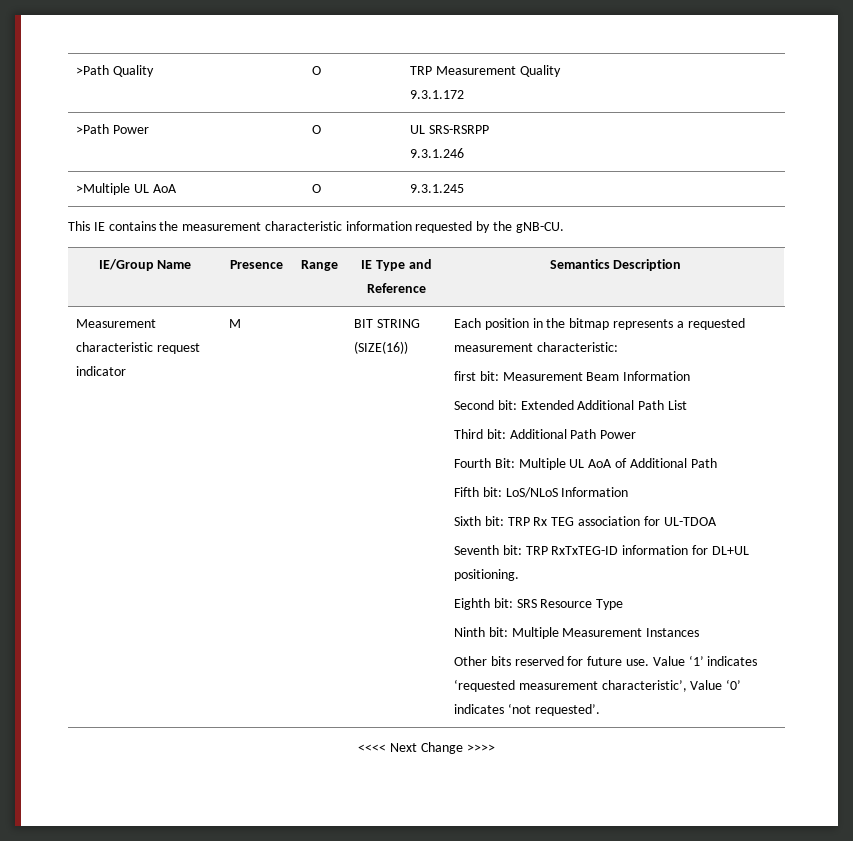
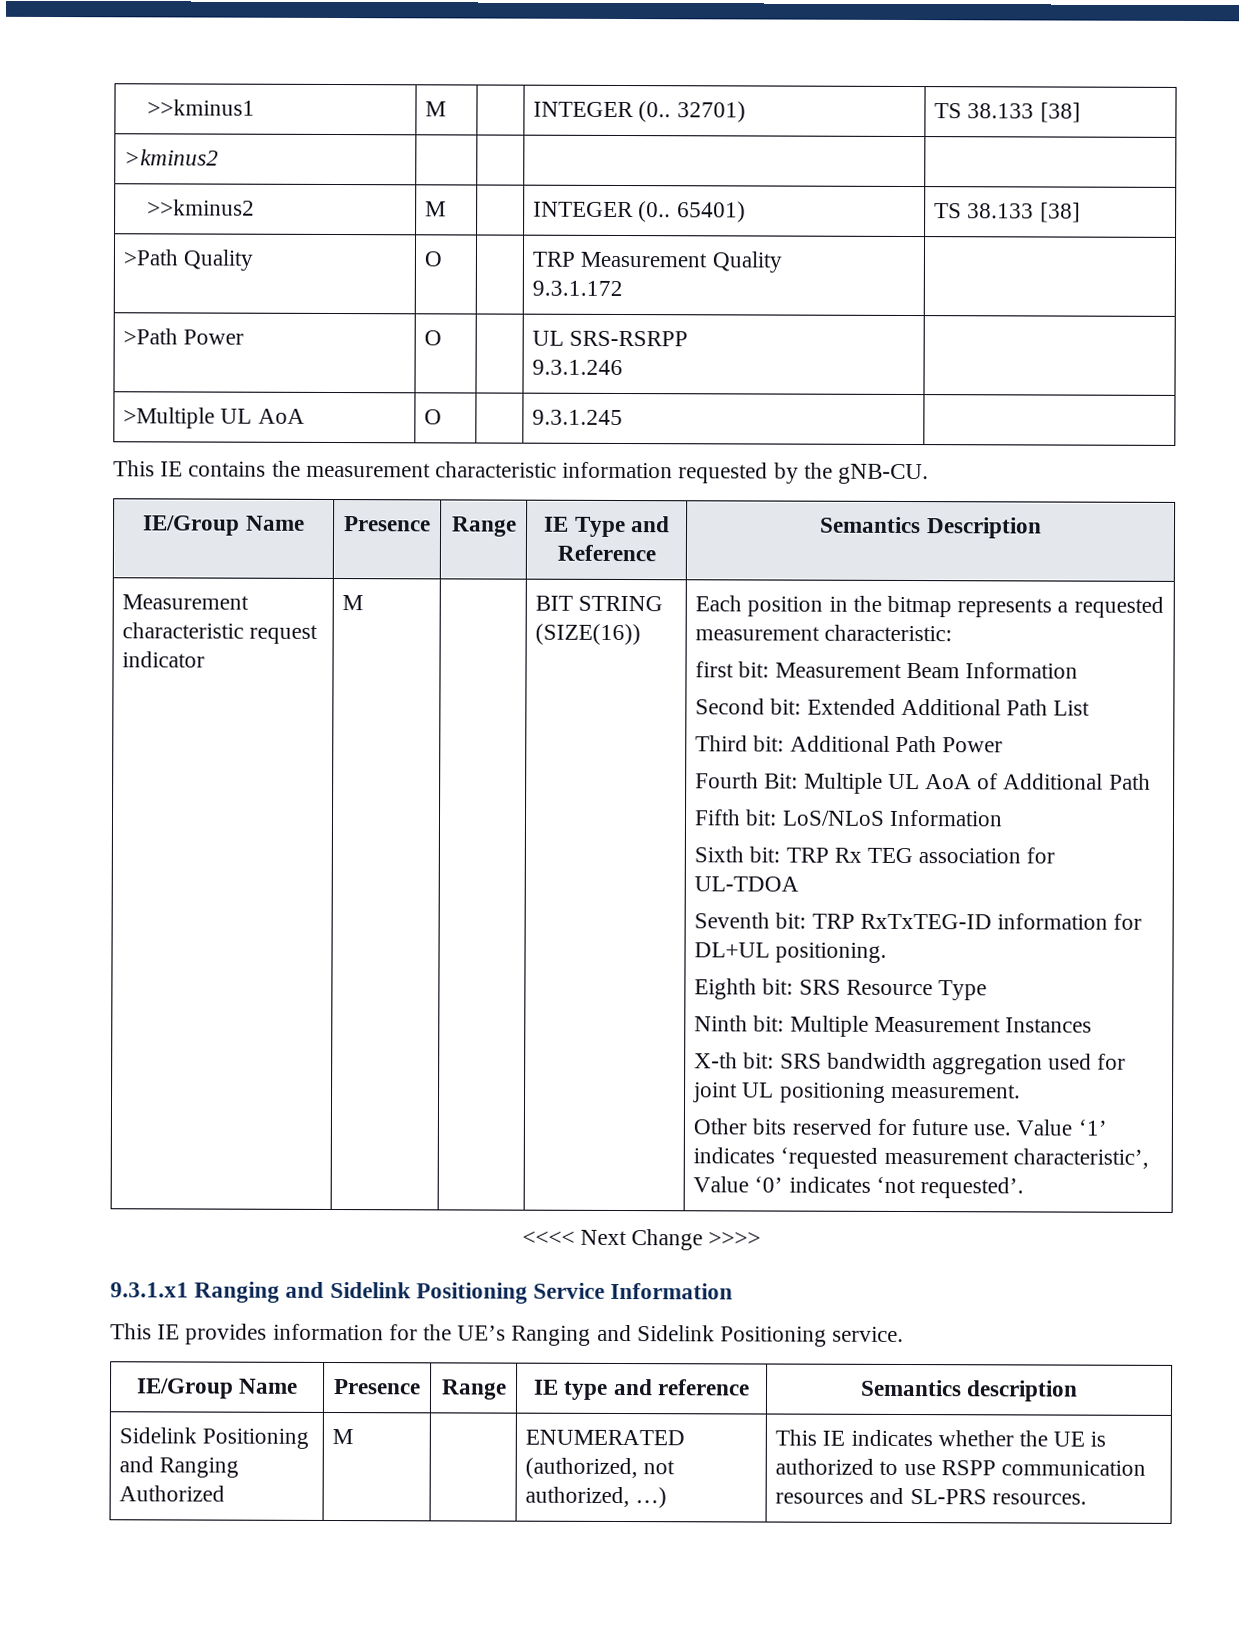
+ >>kminus1 | M | | INTEGER (0.. 32701) | TS 38.133 [38]
+ >kminus2 | | | |
+ >>kminus2 | M | | INTEGER (0.. 65401) | TS 38.133 [38]
+ X-th bit: SRS bandwidth aggregation used for joint UL positioning measurement.
+ 9.3.1.x1 Ranging and Sidelink Positioning Service Information
+ This IE provides information for the UE’s Ranging and Sidelink Positioning service.
+ IE/Group Name | Presence | Range | IE type and reference | Semantics description
+ Sidelink Positioning and Ranging Authorized | M | | ENUMERATED (authorized, not authorized, …) | This IE indicates whether the UE is authorized to use RSPP communication resources and SL-PRS resources.

